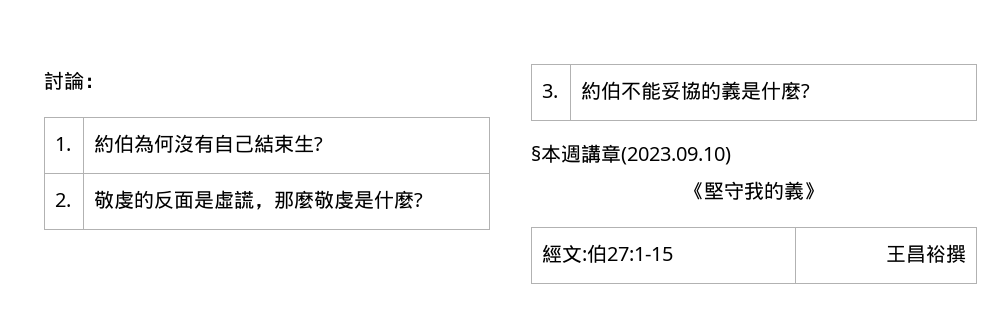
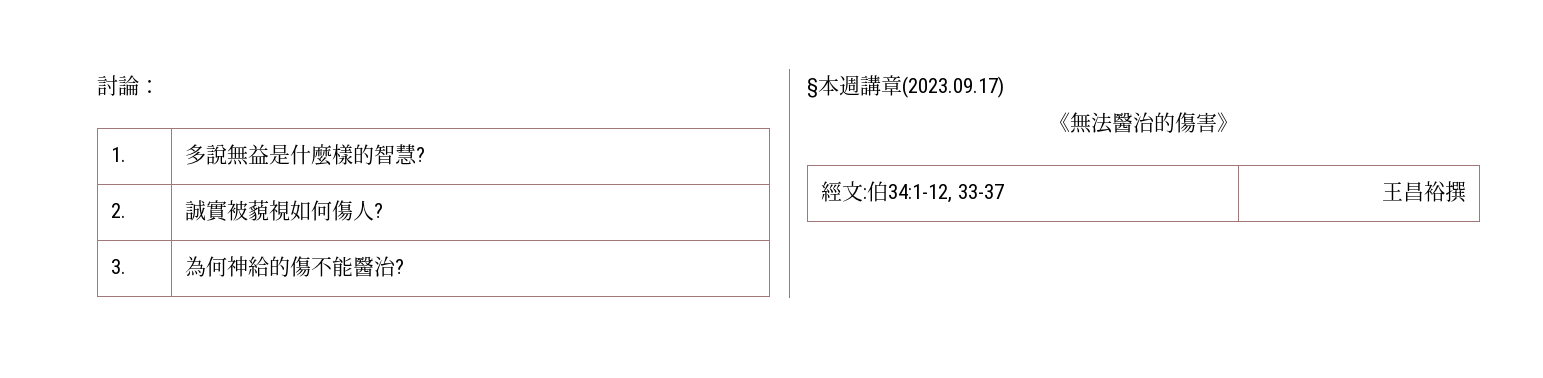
- 1. | 約伯為何沒有自己結束生?
- 2. | 敬虔的反面是虛謊，那麼敬虔是什麼?
- 3. | 約伯不能妥協的義是什麼?
+ 1. | 多說無益是什麼樣的智慧?
+ 2. | 誠實被藐視如何傷人?
+ 3. | 為何神給的傷不能醫治?
- §本週講章(2023.09.10)
+ §本週講章(2023.09.17)
- 《堅守我的義》
+ 《無法醫治的傷害》
- 經文:伯27:1-15 | 王昌裕撰
+ 經文:伯34:1-12, 33-37 | 王昌裕撰

